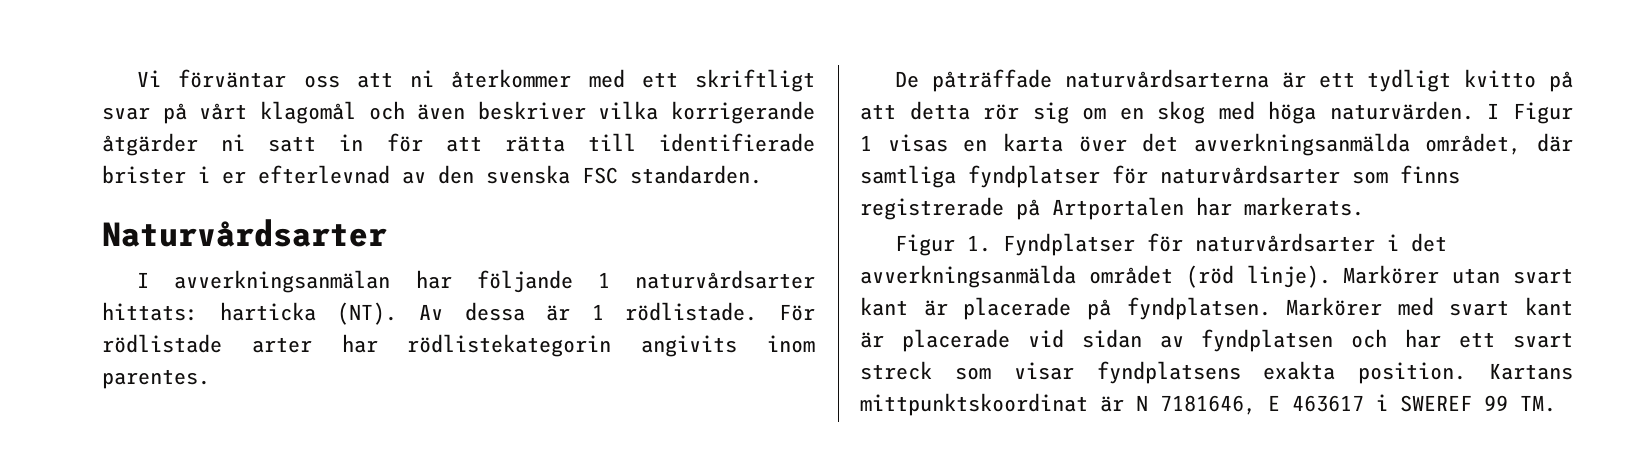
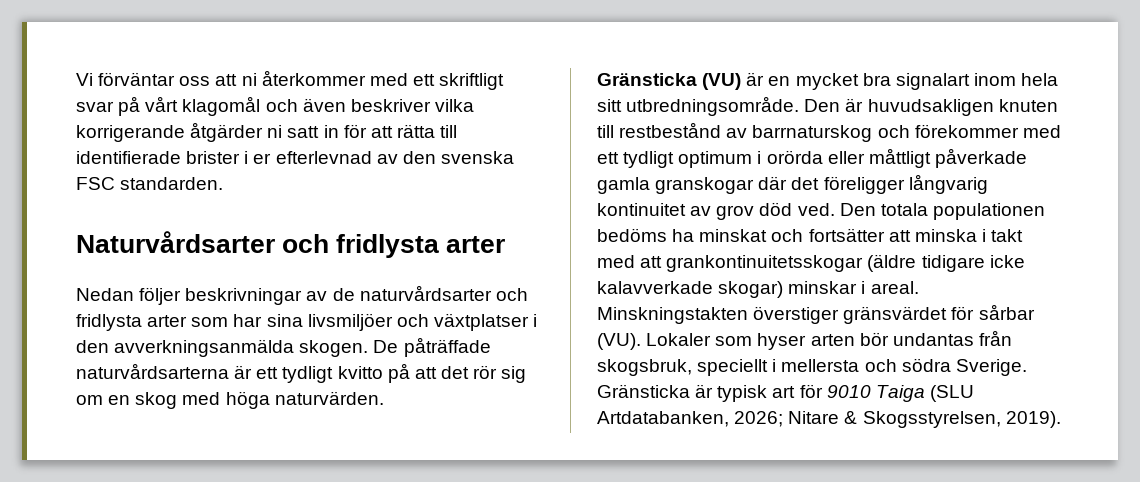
- Naturvårdsarter
- I avverkningsanmälan har följande 1 naturvårdsarter hittats: harticka (NT). Av dessa är 1 rödlistade. För rödlistade arter har rödlistekategorin angivits inom parentes.
- De påträffade naturvårdsarterna är ett tydligt kvitto på att detta rör sig om en skog med höga naturvärden. I Figur 1 visas en karta över det avverkningsanmälda området, där samtliga fyndplatser för naturvårdsarter som finns registrerade på Artportalen har markerats.
- Figur 1. Fyndplatser för naturvårdsarter i det avverkningsanmälda området (röd linje). Markörer utan svart kant är placerade på fyndplatsen. Markörer med svart kant är placerade vid sidan av fyndplatsen och har ett svart streck som visar fyndplatsens exakta position. Kartans mittpunktskoordinat är N 7181646, E 463617 i SWEREF 99 TM.
+ Naturvårdsarter och fridlysta arter
+ Nedan följer beskrivningar av de naturvårdsarter och fridlysta arter som har sina livsmiljöer och växtplatser i den avverkningsanmälda skogen. De påträffade naturvårdsarterna är ett tydligt kvitto på att det rör sig om en skog med höga naturvärden.
+ Gränsticka (VU) är en mycket bra signalart inom hela sitt utbredningsområde. Den är huvudsakligen knuten till restbestånd av barrnaturskog och förekommer med ett tydligt optimum i orörda eller måttligt påverkade gamla granskogar där det föreligger långvarig kontinuitet av grov död ved. Den totala populationen bedöms ha minskat och fortsätter att minska i takt med att grankontinuitetsskogar (äldre tidigare icke kalavverkade skogar) minskar i areal. Minskningstakten överstiger gränsvärdet för sårbar (VU). Lokaler som hyser arten bör undantas från skogsbruk, speciellt i mellersta och södra Sverige. Gränsticka är typisk art för 9010 Taiga (SLU Artdatabanken, 2026; Nitare & Skogsstyrelsen, 2019).

